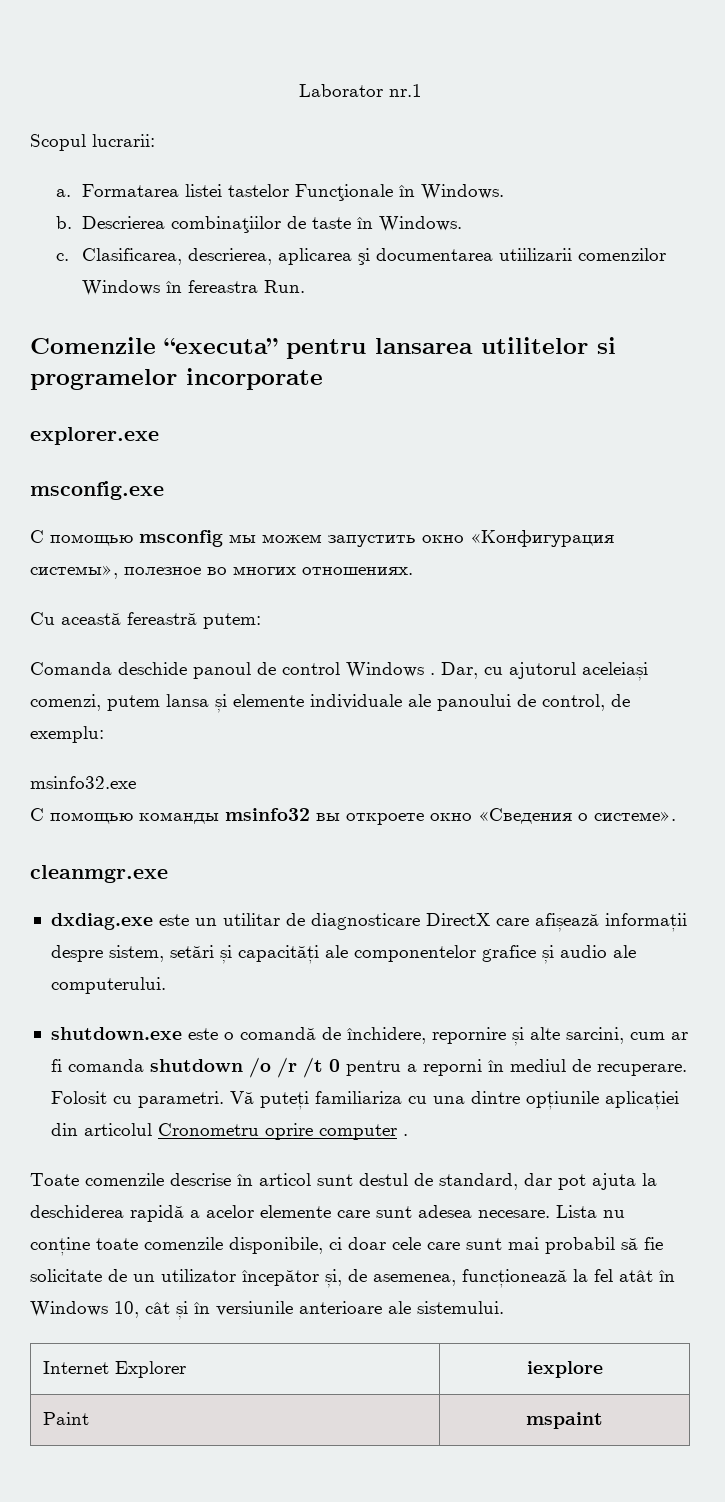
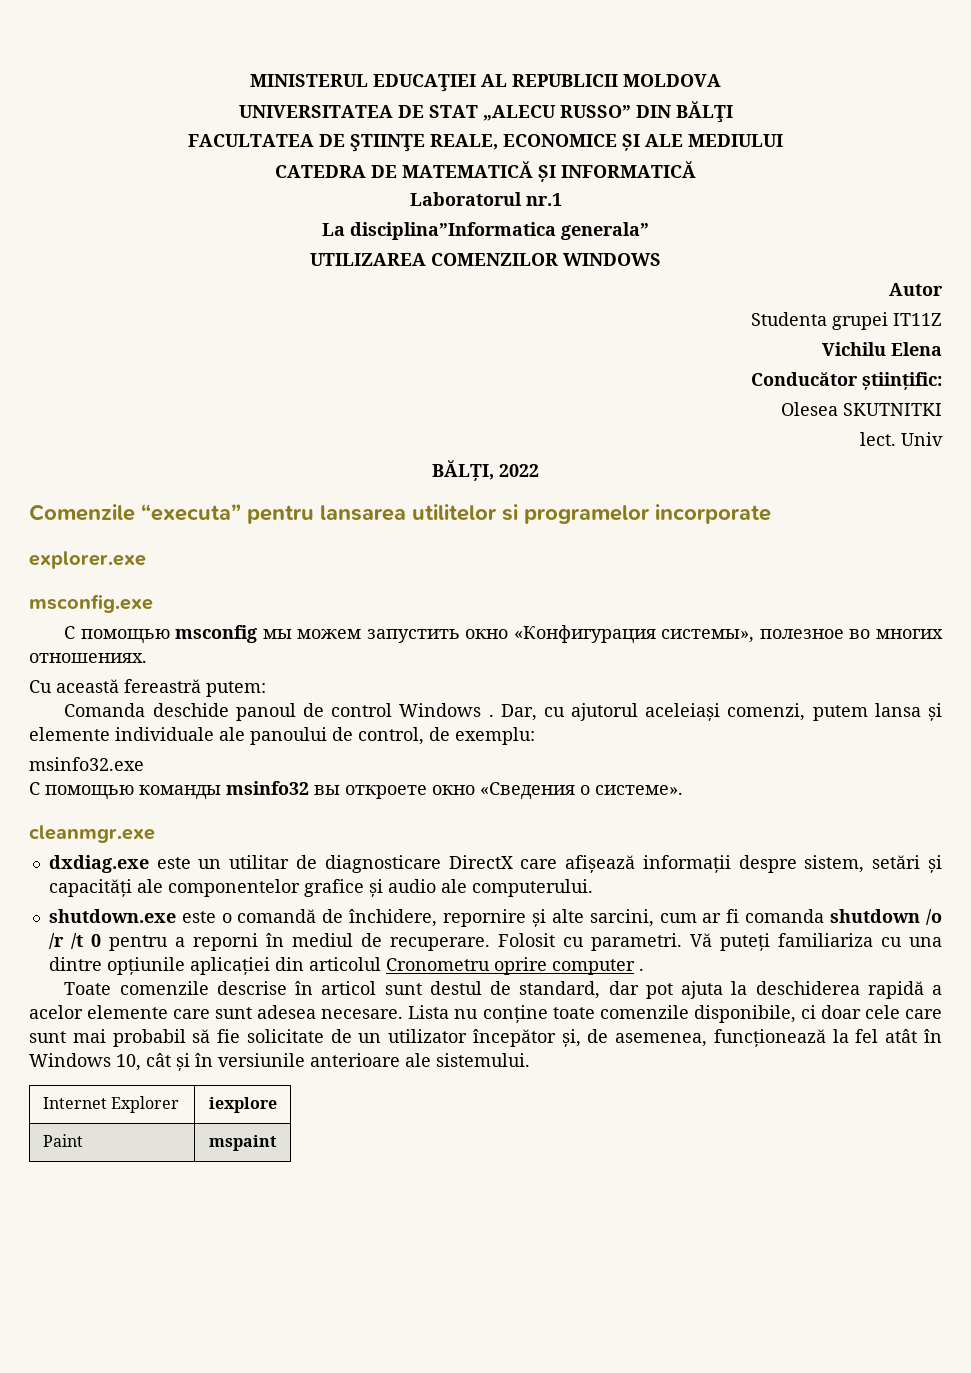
- Laborator nr.1
- Scopul lucrarii:
- a. Formatarea listei tastelor Funcţionale în Windows.
- b. Descrierea combinaţiilor de taste în Windows.
- c. Clasificarea, descrierea, aplicarea şi documentarea utiilizarii comenzilor Windows în fereastra Run.
+ MINISTERUL EDUCAŢIEI AL REPUBLICII MOLDOVA
+ UNIVERSITATEA DE STAT „ALECU RUSSO” DIN BĂLŢI
+ FACULTATEA DE ŞTIINŢE REALE, ECONOMICE ȘI ALE MEDIULUI
+ CATEDRA DE MATEMATICĂ ȘI INFORMATICĂ
+ Laboratorul nr.1
+ La disciplina”Informatica generala”
+ UTILIZAREA COMENZILOR WINDOWS
+ Autor
+ Studenta grupei IT11Z
+ Vichilu Elena
+ Conducător științific:
+ Olesea SKUTNITKI
+ lect. Univ
+ BĂLȚI, 2022

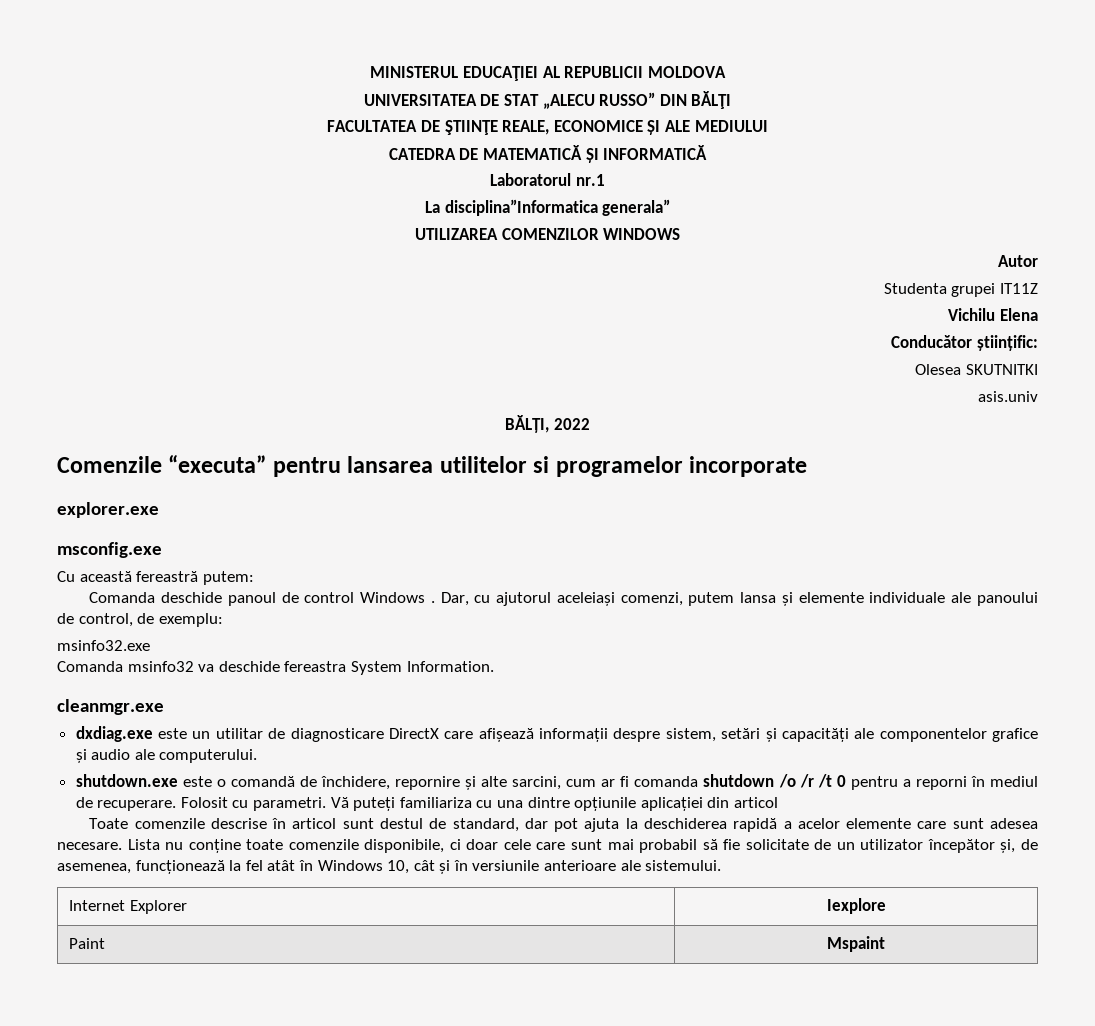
- lect. Univ
+ asis.univ
- С помощью msconfig мы можем запустить окно «Конфигурация системы», полезное во многих отношениях.
- С помощью команды msinfo32 вы откроете окно «Сведения о системе».
+ Comanda msinfo32 va deschide fereastra System Information.
- Vă puteți familiariza cu una dintre opțiunile aplicației din articolul Cronometru oprire computer .
+ Vă puteți familiariza cu una dintre opțiunile aplicației din articol
- Internet Explorer | iexplore
+ Internet Explorer | Iexplore
- Paint | mspaint
+ Paint | Mspaint

